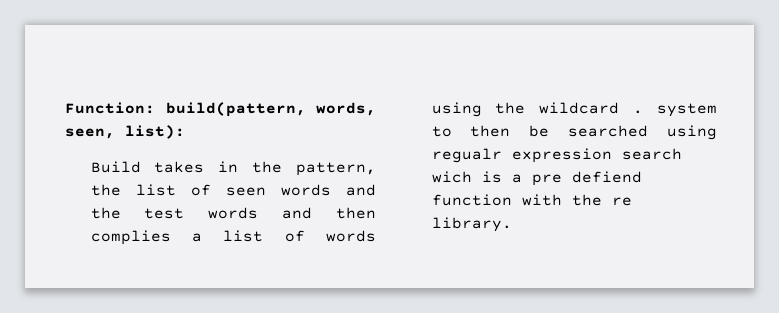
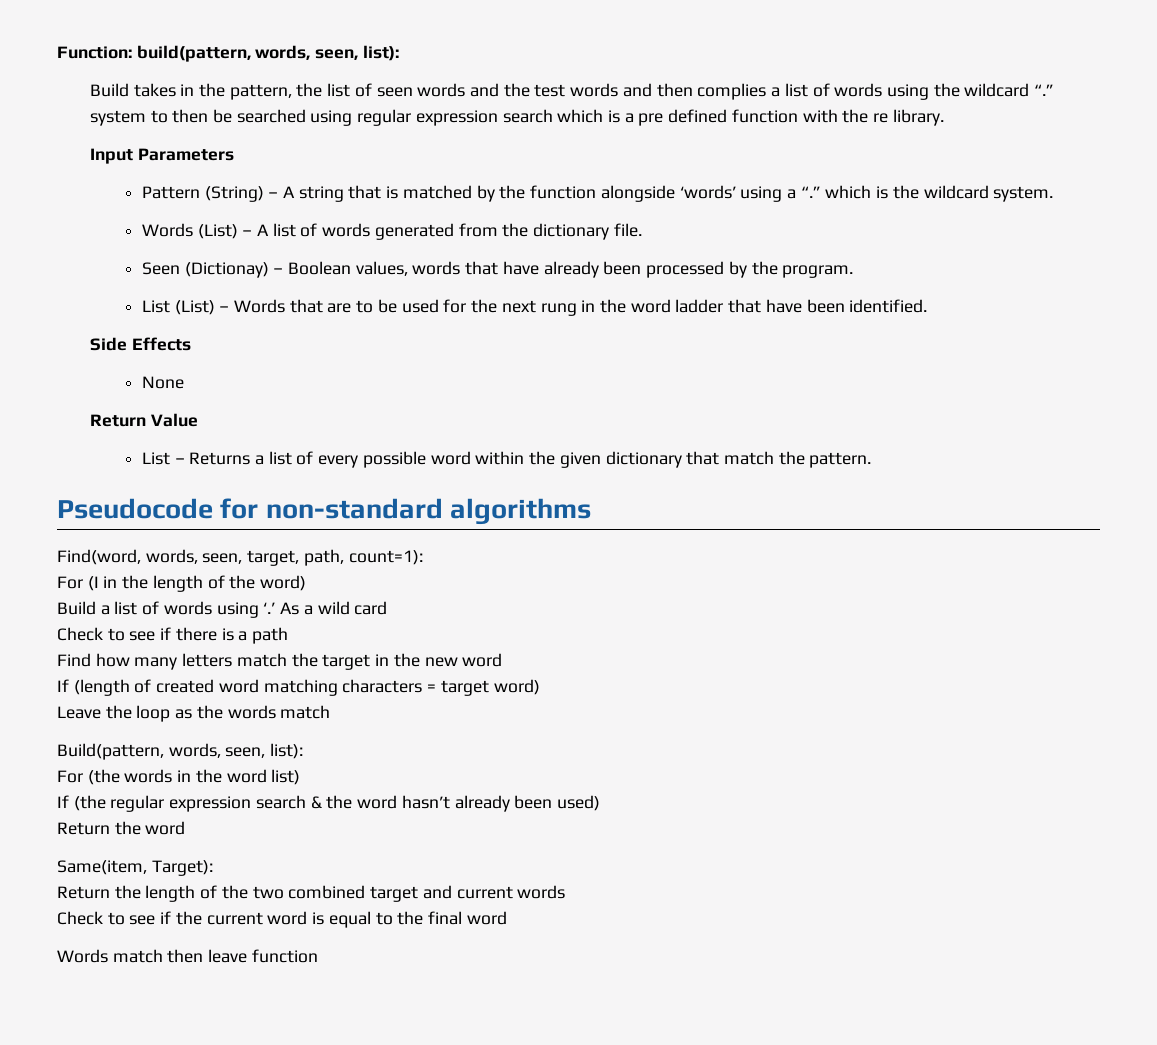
- Build takes in the pattern, the list of seen words and the test words and then complies a list of words using the wildcard . system to then be searched using regualr expression search wich is a pre defiend function with the re library.
+ Build takes in the pattern, the list of seen words and the test words and then complies a list of words using the wildcard “.” system to then be searched using regular expression search which is a pre defined function with the re library.
+ Input Parameters
+ Pattern (String) – A string that is matched by the function alongside ‘words’ using a “.” which is the wildcard system.
+ Words (List) – A list of words generated from the dictionary file.
+ Seen (Dictionay) – Boolean values, words that have already been processed by the program.
+ List (List) – Words that are to be used for the next rung in the word ladder that have been identified.
+ Side Effects
+ None
+ Return Value
+ List – Returns a list of every possible word within the given dictionary that match the pattern.
+ Pseudocode for non-standard algorithms
+ Find(word, words, seen, target, path, count=1):
+ For (I in the length of the word)
+ Build a list of words using ‘.’ As a wild card
+ Check to see if there is a path
+ Find how many letters match the target in the new word
+ If (length of created word matching characters = target word)
+ Leave the loop as the words match
+ Build(pattern, words, seen, list):
+ For (the words in the word list)
+ If (the regular expression search & the word hasn’t already been used)
+ Return the word
+ Same(item, Target):
+ Return the length of the two combined target and current words
+ Check to see if the current word is equal to the final word
+ Words match then leave function

